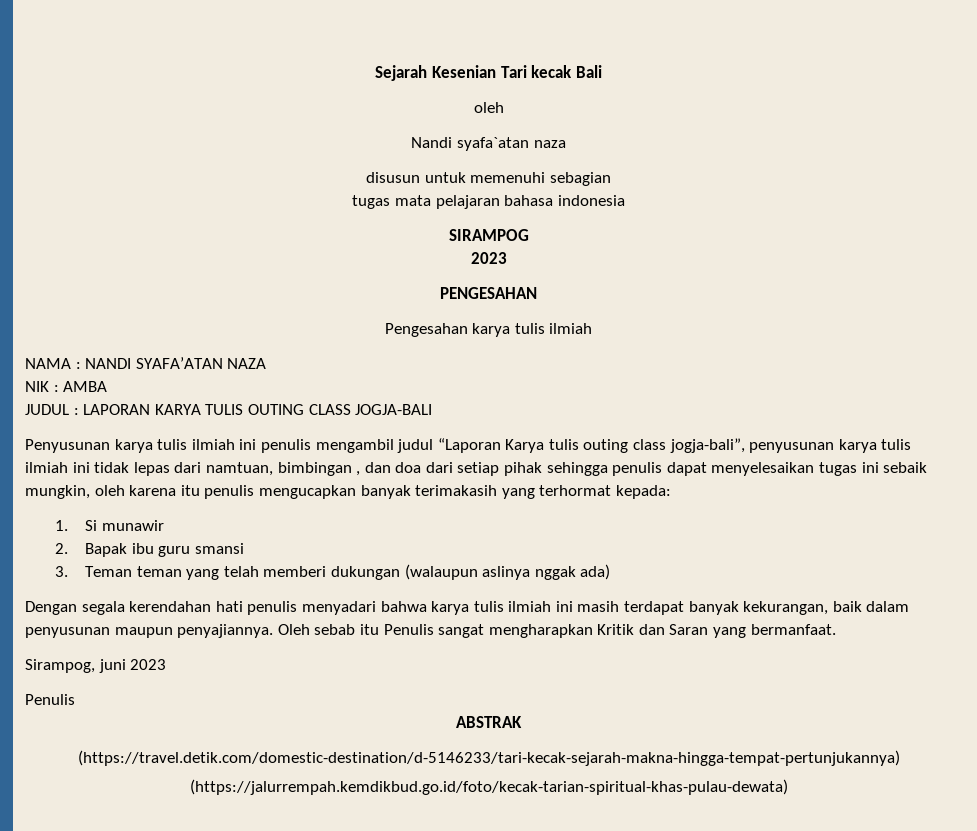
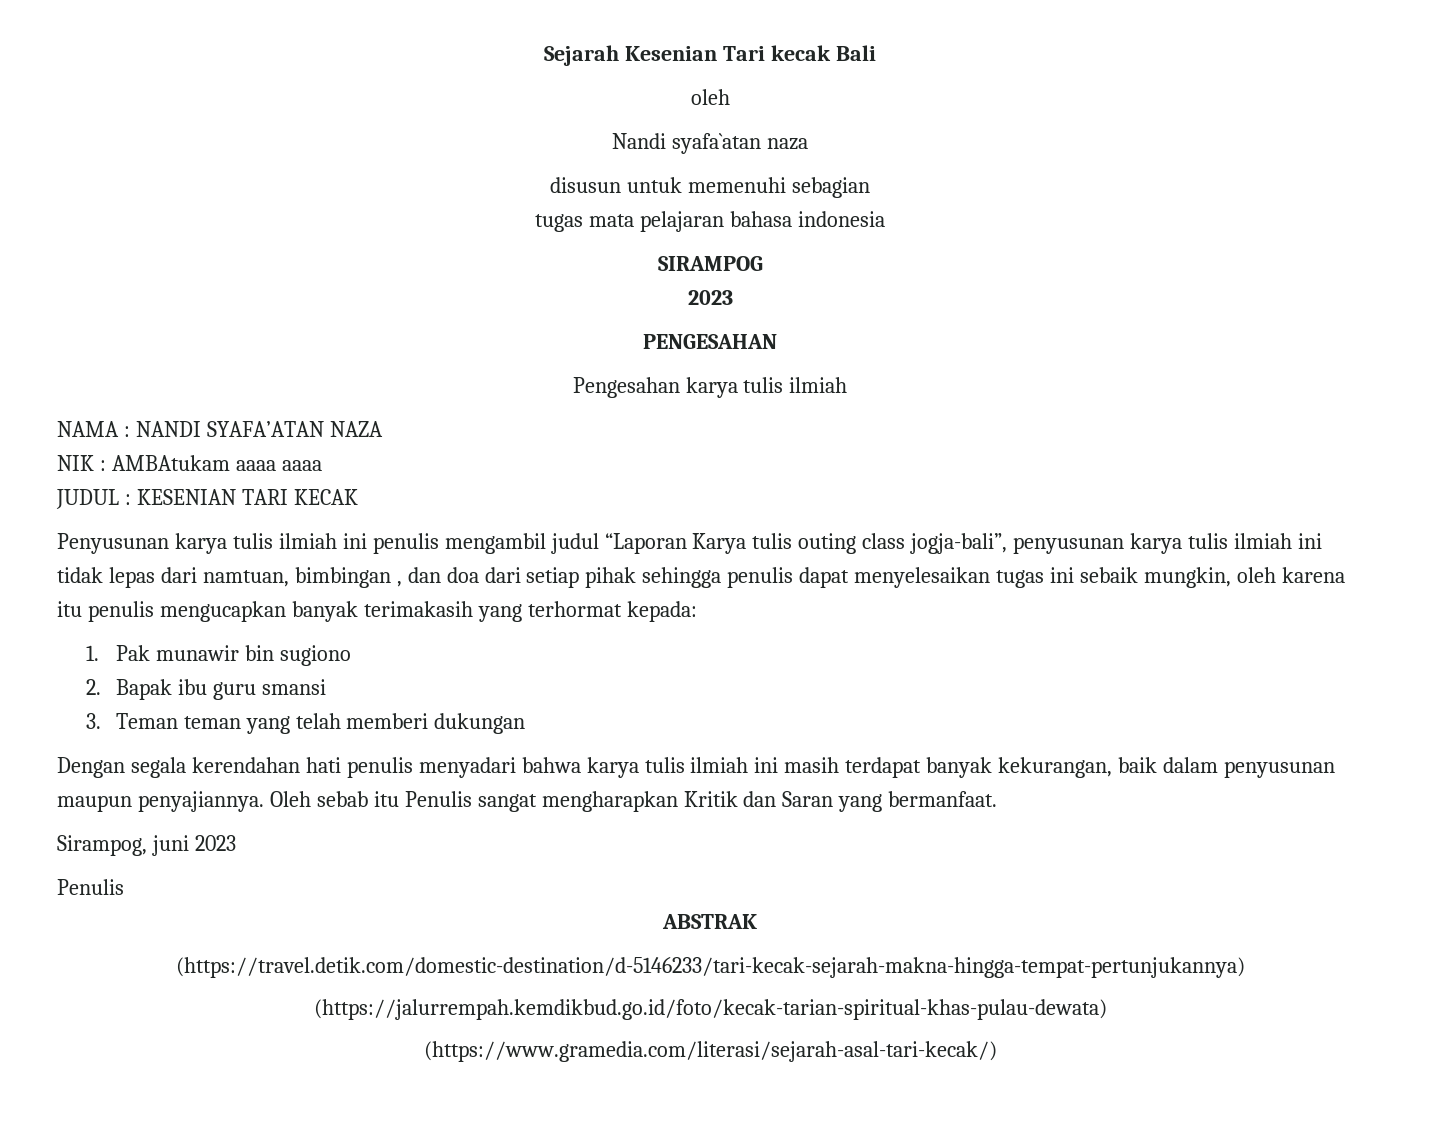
- NIK : AMBA
+ NIK : AMBAtukam aaaa aaaa
- JUDUL : LAPORAN KARYA TULIS OUTING CLASS JOGJA-BALI
+ JUDUL : KESENIAN TARI KECAK
- 1. Si munawir
+ 1. Pak munawir bin sugiono
- 3. Teman teman yang telah memberi dukungan (walaupun aslinya nggak ada)
+ 3. Teman teman yang telah memberi dukungan
+ (https://www.gramedia.com/literasi/sejarah-asal-tari-kecak/)

